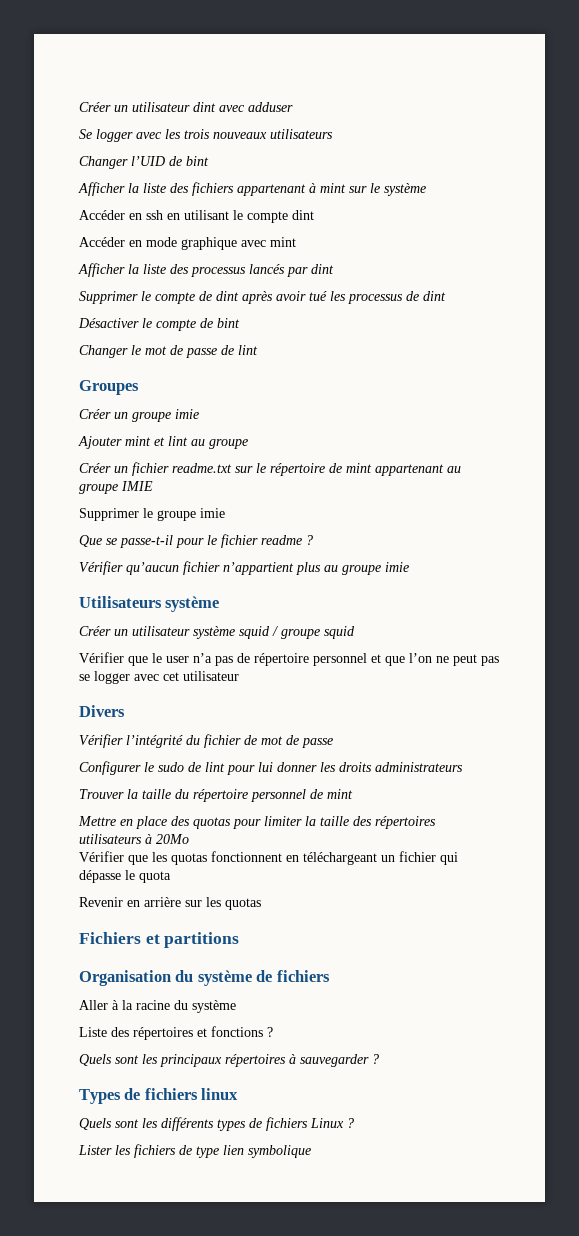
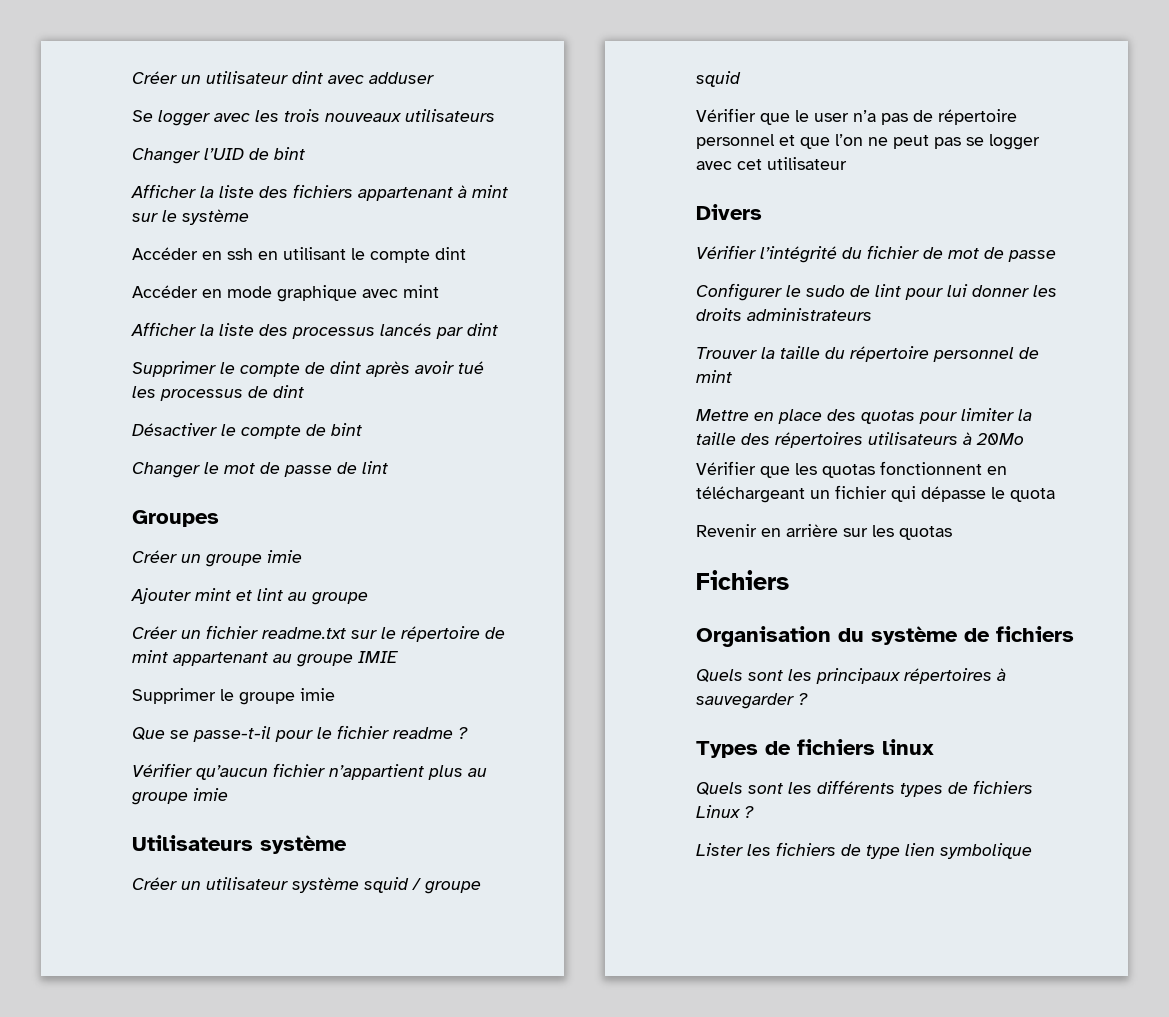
- Fichiers et partitions
+ Fichiers
- Aller à la racine du système
- Liste des répertoires et fonctions ?

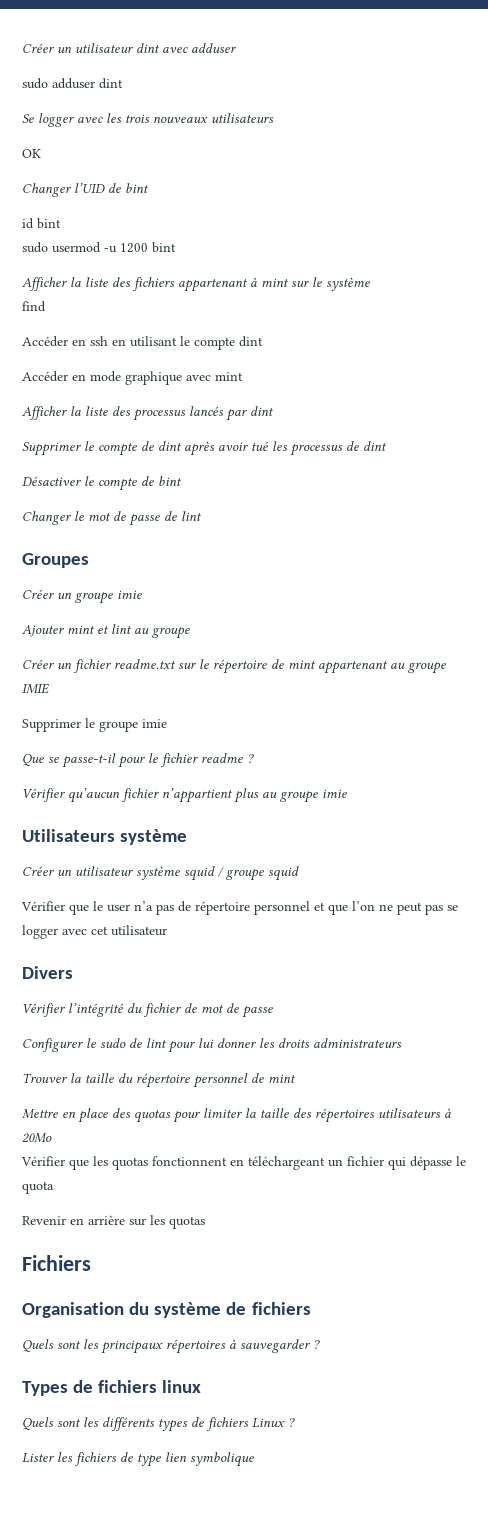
+ sudo adduser dint
+ OK
+ id bint
+ sudo usermod -u 1200 bint
+ find

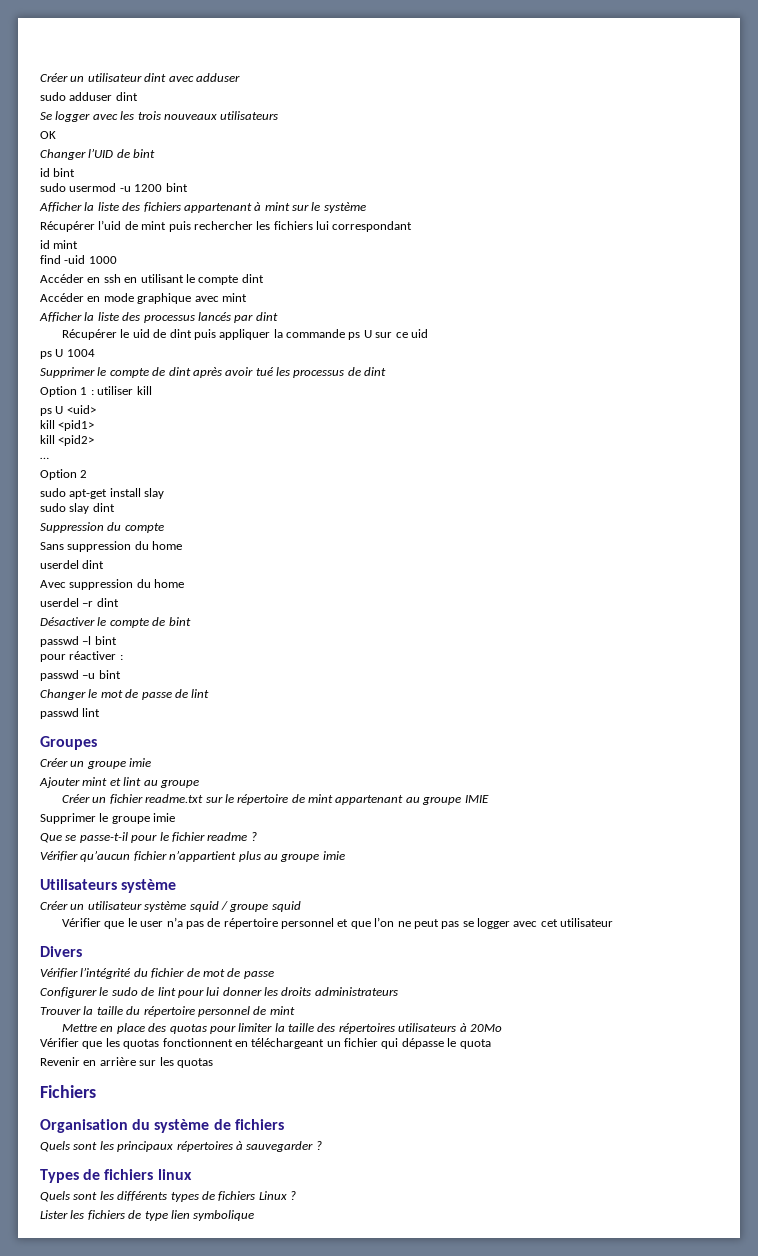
+ Récupérer l’uid de mint puis rechercher les fichiers lui correspondant
+ id mint
- find
+ find -uid 1000
+ Récupérer le uid de dint puis appliquer la commande ps U sur ce uid
+ ps U 1004
+ Option 1 : utiliser kill
+ ps U <uid>
+ kill <pid1>
+ kill <pid2>
+ …
+ Option 2
+ sudo apt-get install slay
+ sudo slay dint
+ Suppression du compte
+ Sans suppression du home
+ userdel dint
+ Avec suppression du home
+ userdel –r dint
+ passwd –l bint
+ pour réactiver :
+ passwd –u bint
+ passwd lint

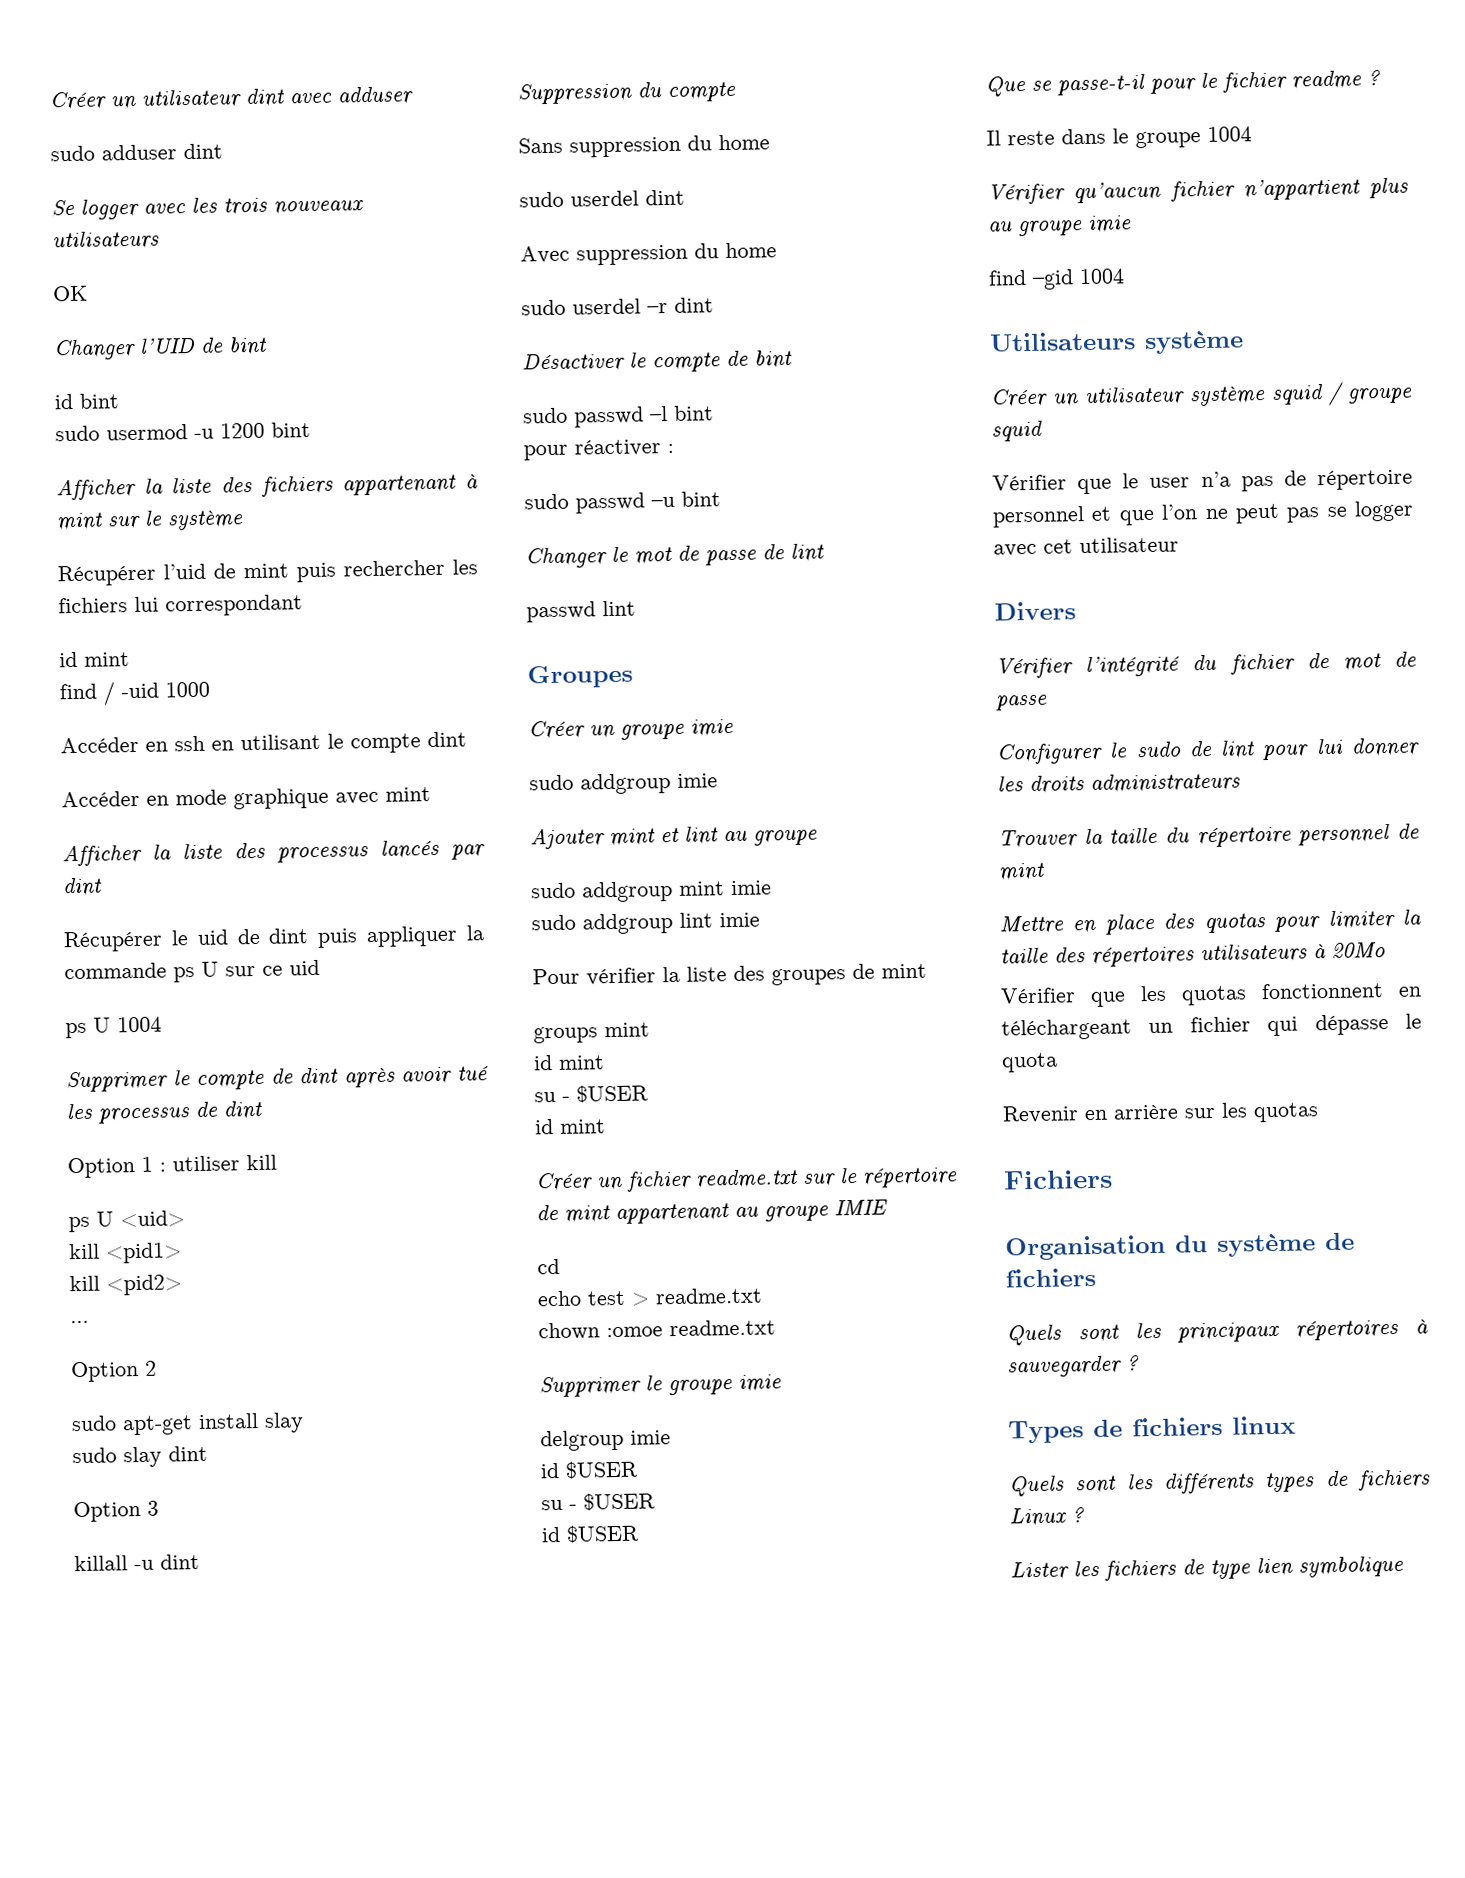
- find -uid 1000
+ find / -uid 1000
+ Option 3
+ killall -u dint
- userdel dint
+ sudo userdel dint
- userdel –r dint
+ sudo userdel –r dint
- passwd –l bint
+ sudo passwd –l bint
- passwd –u bint
+ sudo passwd –u bint
+ sudo addgroup imie
+ sudo addgroup mint imie
+ sudo addgroup lint imie
+ Pour vérifier la liste des groupes de mint
+ groups mint
+ id mint
+ su - $USER
+ id mint
+ cd
+ echo test > readme.txt
+ chown :omoe readme.txt
  Supprimer le groupe imie
+ delgroup imie
+ id $USER
+ su - $USER
+ id $USER
+ Il reste dans le groupe 1004
+ find –gid 1004

